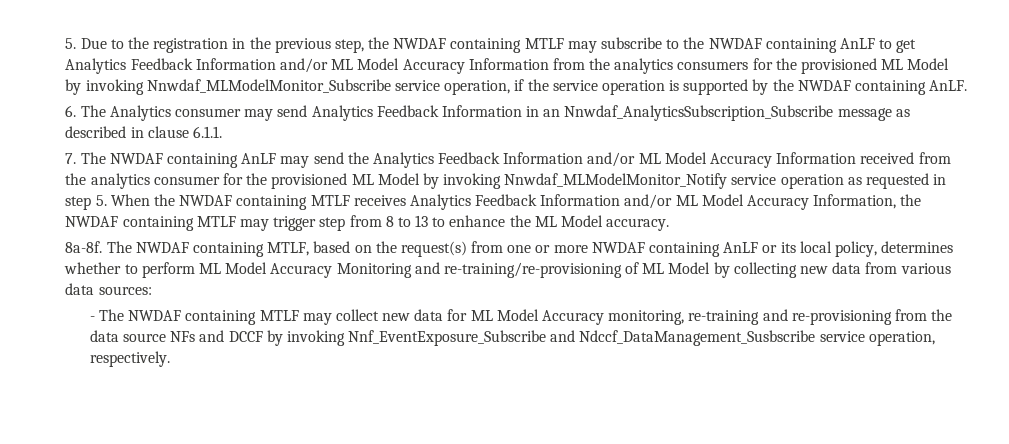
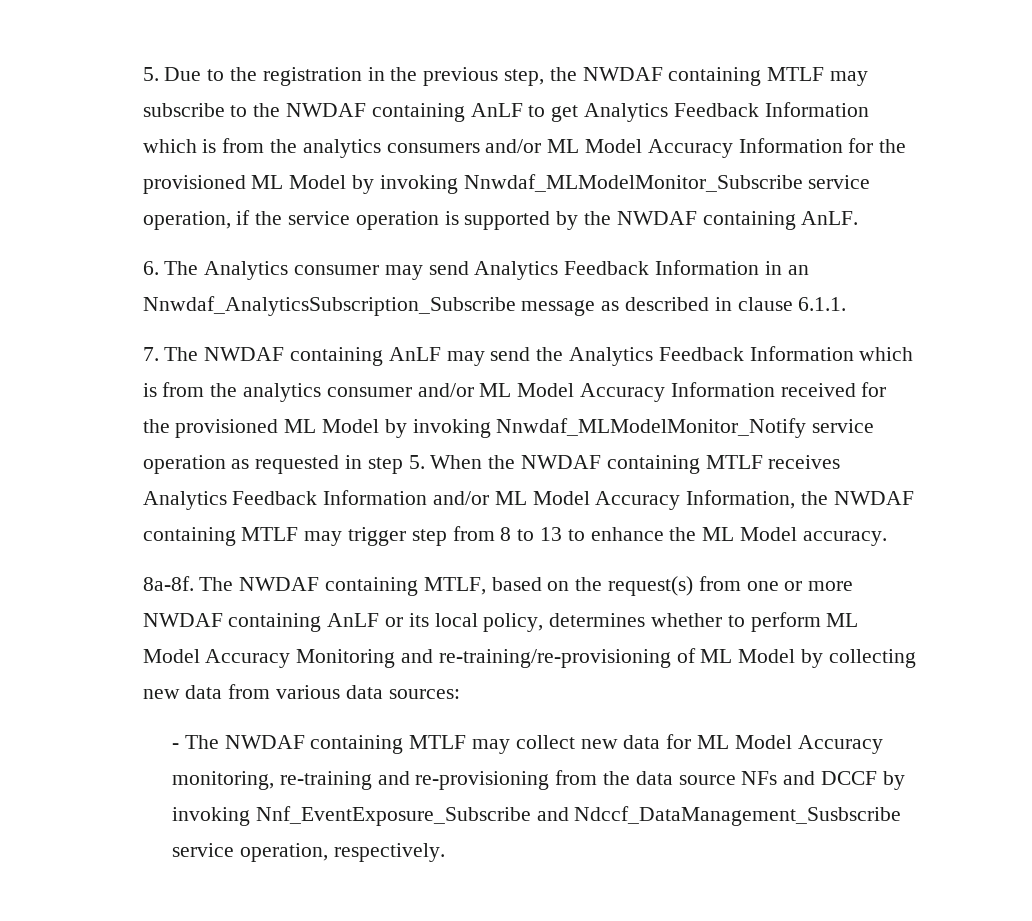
- 5. Due to the registration in the previous step, the NWDAF containing MTLF may subscribe to the NWDAF containing AnLF to get Analytics Feedback Information and/or ML Model Accuracy Information from the analytics consumers for the provisioned ML Model by invoking Nnwdaf_MLModelMonitor_Subscribe service operation, if the service operation is supported by the NWDAF containing AnLF.
+ 5. Due to the registration in the previous step, the NWDAF containing MTLF may subscribe to the NWDAF containing AnLF to get Analytics Feedback Information which is from the analytics consumers and/or ML Model Accuracy Information for the provisioned ML Model by invoking Nnwdaf_MLModelMonitor_Subscribe service operation, if the service operation is supported by the NWDAF containing AnLF.
- 7. The NWDAF containing AnLF may send the Analytics Feedback Information and/or ML Model Accuracy Information received from the analytics consumer for the provisioned ML Model by invoking Nnwdaf_MLModelMonitor_Notify service operation as requested in step 5. When the NWDAF containing MTLF receives Analytics Feedback Information and/or ML Model Accuracy Information, the NWDAF containing MTLF may trigger step from 8 to 13 to enhance the ML Model accuracy.
+ 7. The NWDAF containing AnLF may send the Analytics Feedback Information which is from the analytics consumer and/or ML Model Accuracy Information received for the provisioned ML Model by invoking Nnwdaf_MLModelMonitor_Notify service operation as requested in step 5. When the NWDAF containing MTLF receives Analytics Feedback Information and/or ML Model Accuracy Information, the NWDAF containing MTLF may trigger step from 8 to 13 to enhance the ML Model accuracy.

